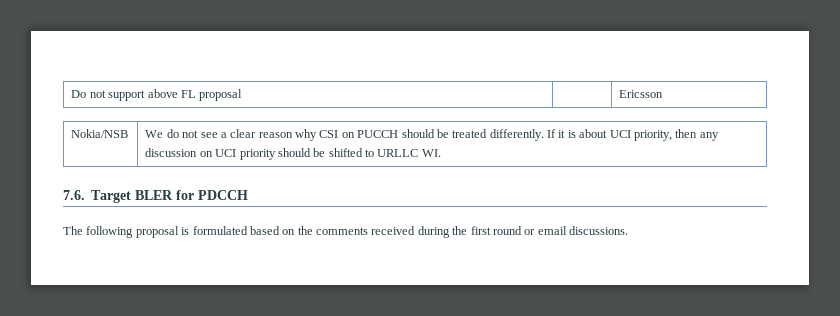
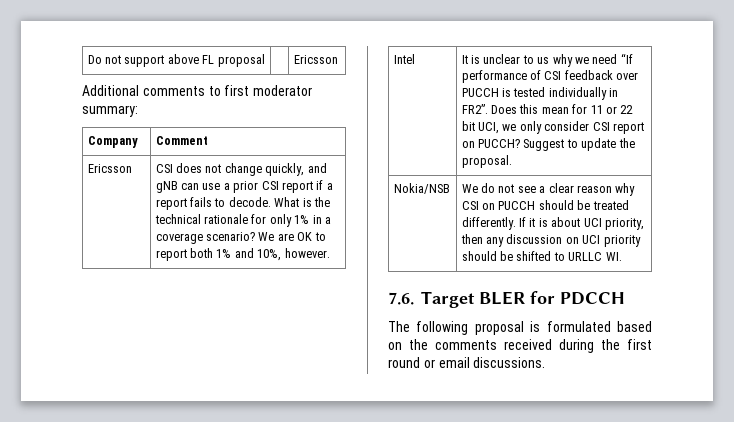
+ Additional comments to first moderator summary:
+ Company | Comment
+ Ericsson | CSI does not change quickly, and gNB can use a prior CSI report if a report fails to decode. What is the technical rationale for only 1% in a coverage scenario? We are OK to report both 1% and 10%, however.
+ Intel | It is unclear to us why we need “If performance of CSI feedback over PUCCH is tested individually in FR2”. Does this mean for 11 or 22 bit UCI, we only consider CSI report on PUCCH? Suggest to update the proposal.

